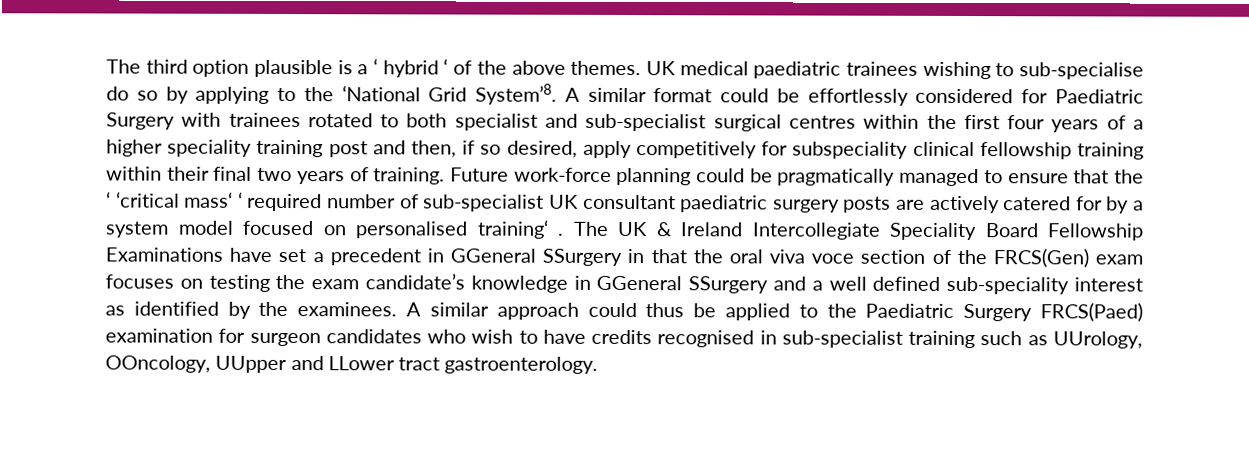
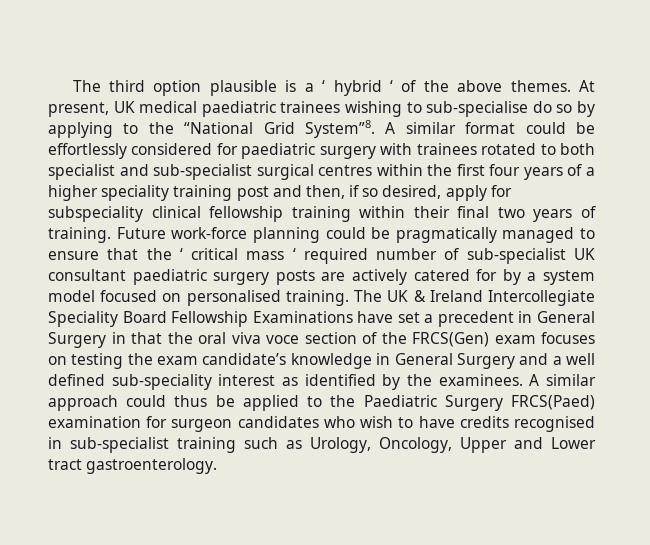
- UK medical paediatric trainees wishing to sub-specialise do so by applying to the ‘National Grid System’8.
+ At present, UK medical paediatric trainees wishing to sub-specialise do so by applying to the “National Grid System”8.
- A similar format could be effortlessly considered for Paediatric Surgery with trainees rotated to both specialist and sub-specialist surgical centres within the first four years of a higher speciality training post and then, if so desired, apply competitively for subspeciality clinical fellowship training within their final two years of training.
+ A similar format could be effortlessly considered for paediatric surgery with trainees rotated to both specialist and sub-specialist surgical centres within the first four years of a higher speciality training post and then, if so desired, apply for subspeciality clinical fellowship training within their final two years of training.
- Future work-force planning could be pragmatically managed to ensure that the ‘ ‘critical mass‘ ‘ required number of sub-specialist UK consultant paediatric surgery posts are actively catered for by a system model focused on personalised training‘ .
+ Future work-force planning could be pragmatically managed to ensure that the ‘ critical mass ‘ required number of sub-specialist UK consultant paediatric surgery posts are actively catered for by a system model focused on personalised training.
- The UK & Ireland Intercollegiate Speciality Board Fellowship Examinations have set a precedent in GGeneral SSurgery in that the oral viva voce section of the FRCS(Gen) exam focuses on testing the exam candidate’s knowledge in GGeneral SSurgery and a well defined sub-speciality interest as identified by the examinees.
+ The UK & Ireland Intercollegiate Speciality Board Fellowship Examinations have set a precedent in General Surgery in that the oral viva voce section of the FRCS(Gen) exam focuses on testing the exam candidate’s knowledge in General Surgery and a well defined sub-speciality interest as identified by the examinees.
- A similar approach could thus be applied to the Paediatric Surgery FRCS(Paed) examination for surgeon candidates who wish to have credits recognised in sub-specialist training such as UUrology, OOncology, UUpper and LLower tract gastroenterology.
+ A similar approach could thus be applied to the Paediatric Surgery FRCS(Paed) examination for surgeon candidates who wish to have credits recognised in sub-specialist training such as Urology, Oncology, Upper and Lower tract gastroenterology.

